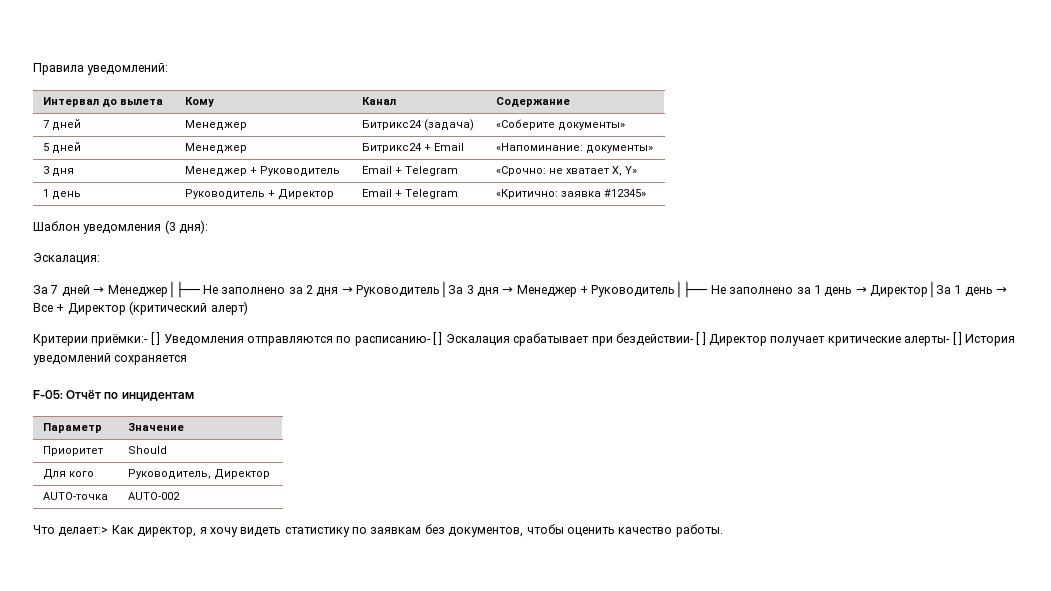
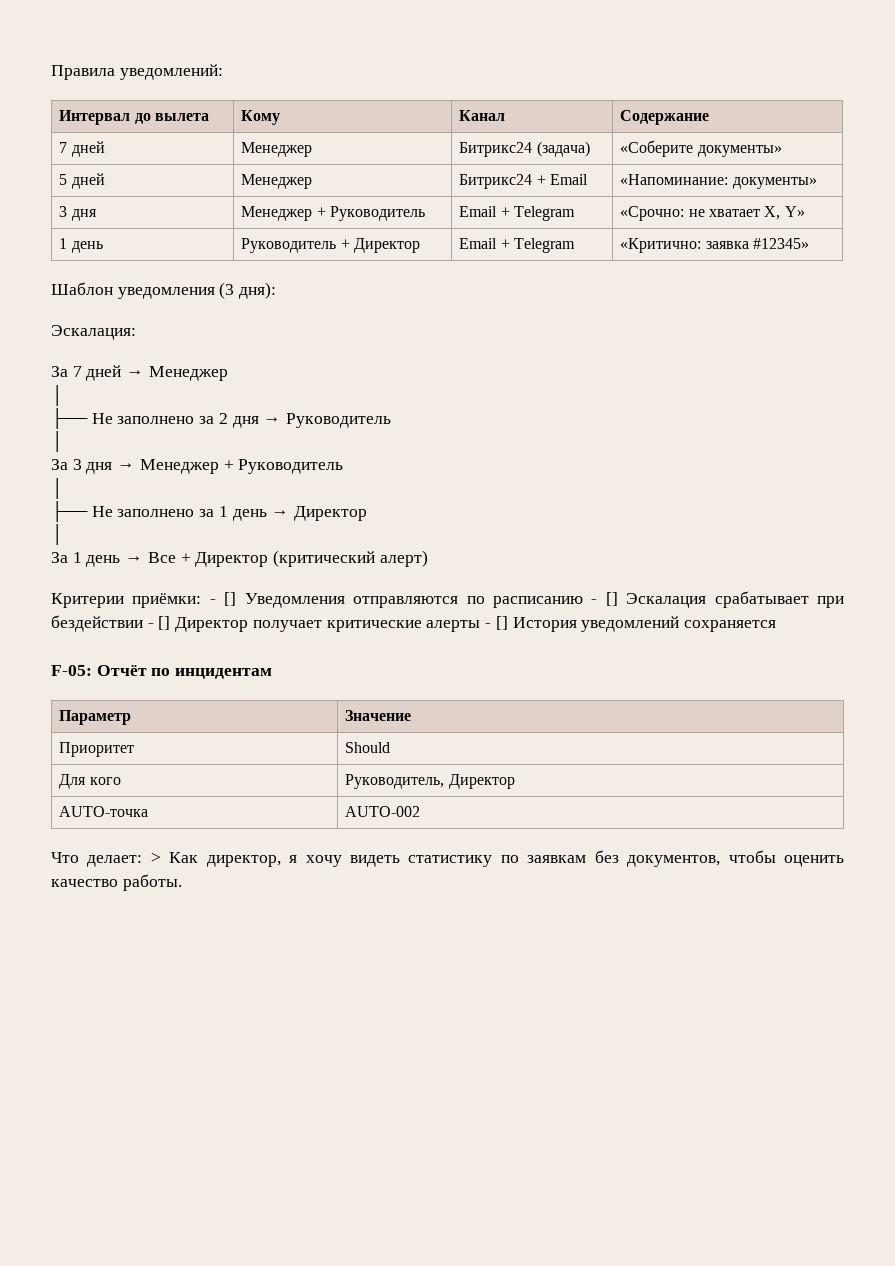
- За 7 дней → Менеджер│├── Не заполнено за 2 дня → Руководитель│За 3 дня → Менеджер + Руководитель│├── Не заполнено за 1 день → Директор│За 1 день → Все + Директор (критический алерт)
+ За 7 дней → Менеджер
+ │
+ ├── Не заполнено за 2 дня → Руководитель
+ │
+ За 3 дня → Менеджер + Руководитель
+ │
+ ├── Не заполнено за 1 день → Директор
+ │
+ За 1 день → Все + Директор (критический алерт)
- Критерии приёмки:- [ ] Уведомления отправляются по расписанию- [ ] Эскалация срабатывает при бездействии- [ ] Директор получает критические алерты- [ ] История уведомлений сохраняется
+ Критерии приёмки: - [] Уведомления отправляются по расписанию - [] Эскалация срабатывает при бездействии - [] Директор получает критические алерты - [] История уведомлений сохраняется
- Что делает:> Как директор, я хочу видеть статистику по заявкам без документов, чтобы оценить качество работы.
+ Что делает: > Как директор, я хочу видеть статистику по заявкам без документов, чтобы оценить качество работы.

